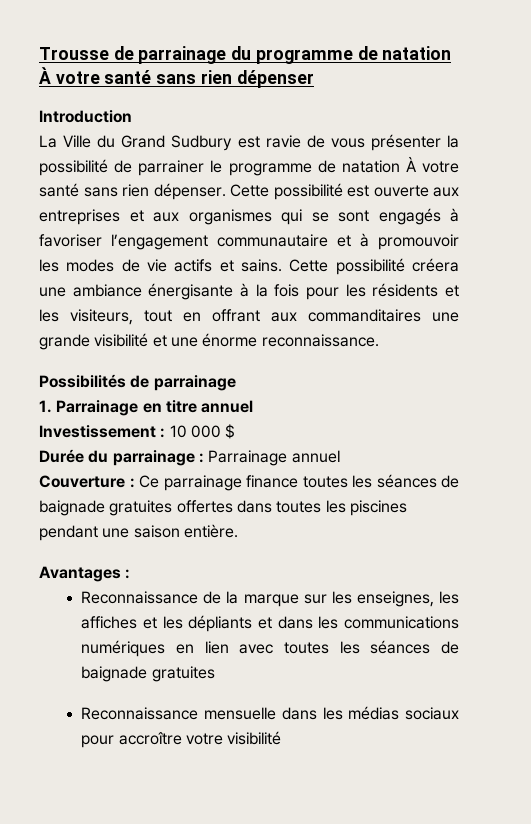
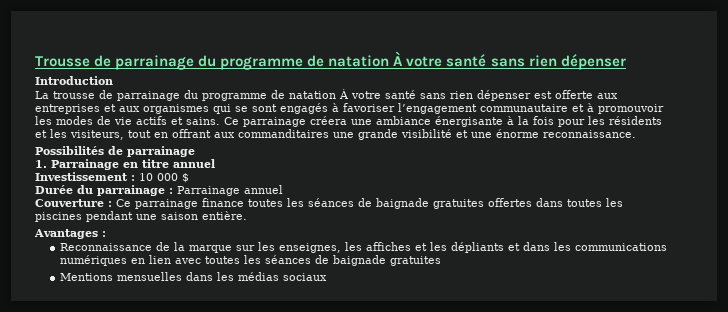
- La Ville du Grand Sudbury est ravie de vous présenter la possibilité de parrainer le programme de natation À votre santé sans rien dépenser. Cette possibilité est ouverte aux entreprises et aux organismes qui se sont engagés à favoriser l’engagement communautaire et à promouvoir les modes de vie actifs et sains.
+ La trousse de parrainage du programme de natation À votre santé sans rien dépenser est offerte aux entreprises et aux organismes qui se sont engagés à favoriser l’engagement communautaire et à promouvoir les modes de vie actifs et sains.
- Cette possibilité créera une ambiance énergisante à la fois pour les résidents et les visiteurs, tout en offrant aux commanditaires une grande visibilité et une énorme reconnaissance.
+ Ce parrainage créera une ambiance énergisante à la fois pour les résidents et les visiteurs, tout en offrant aux commanditaires une grande visibilité et une énorme reconnaissance.
- Reconnaissance mensuelle dans les médias sociaux pour accroître votre visibilité
+ Mentions mensuelles dans les médias sociaux

